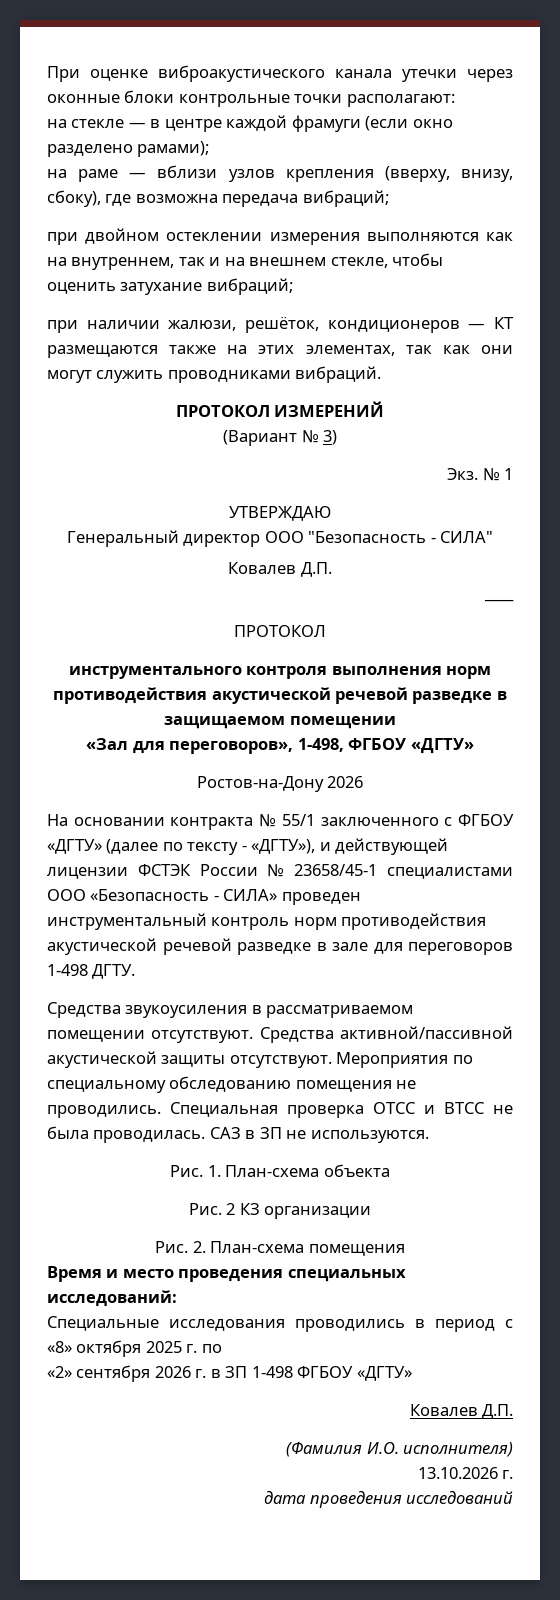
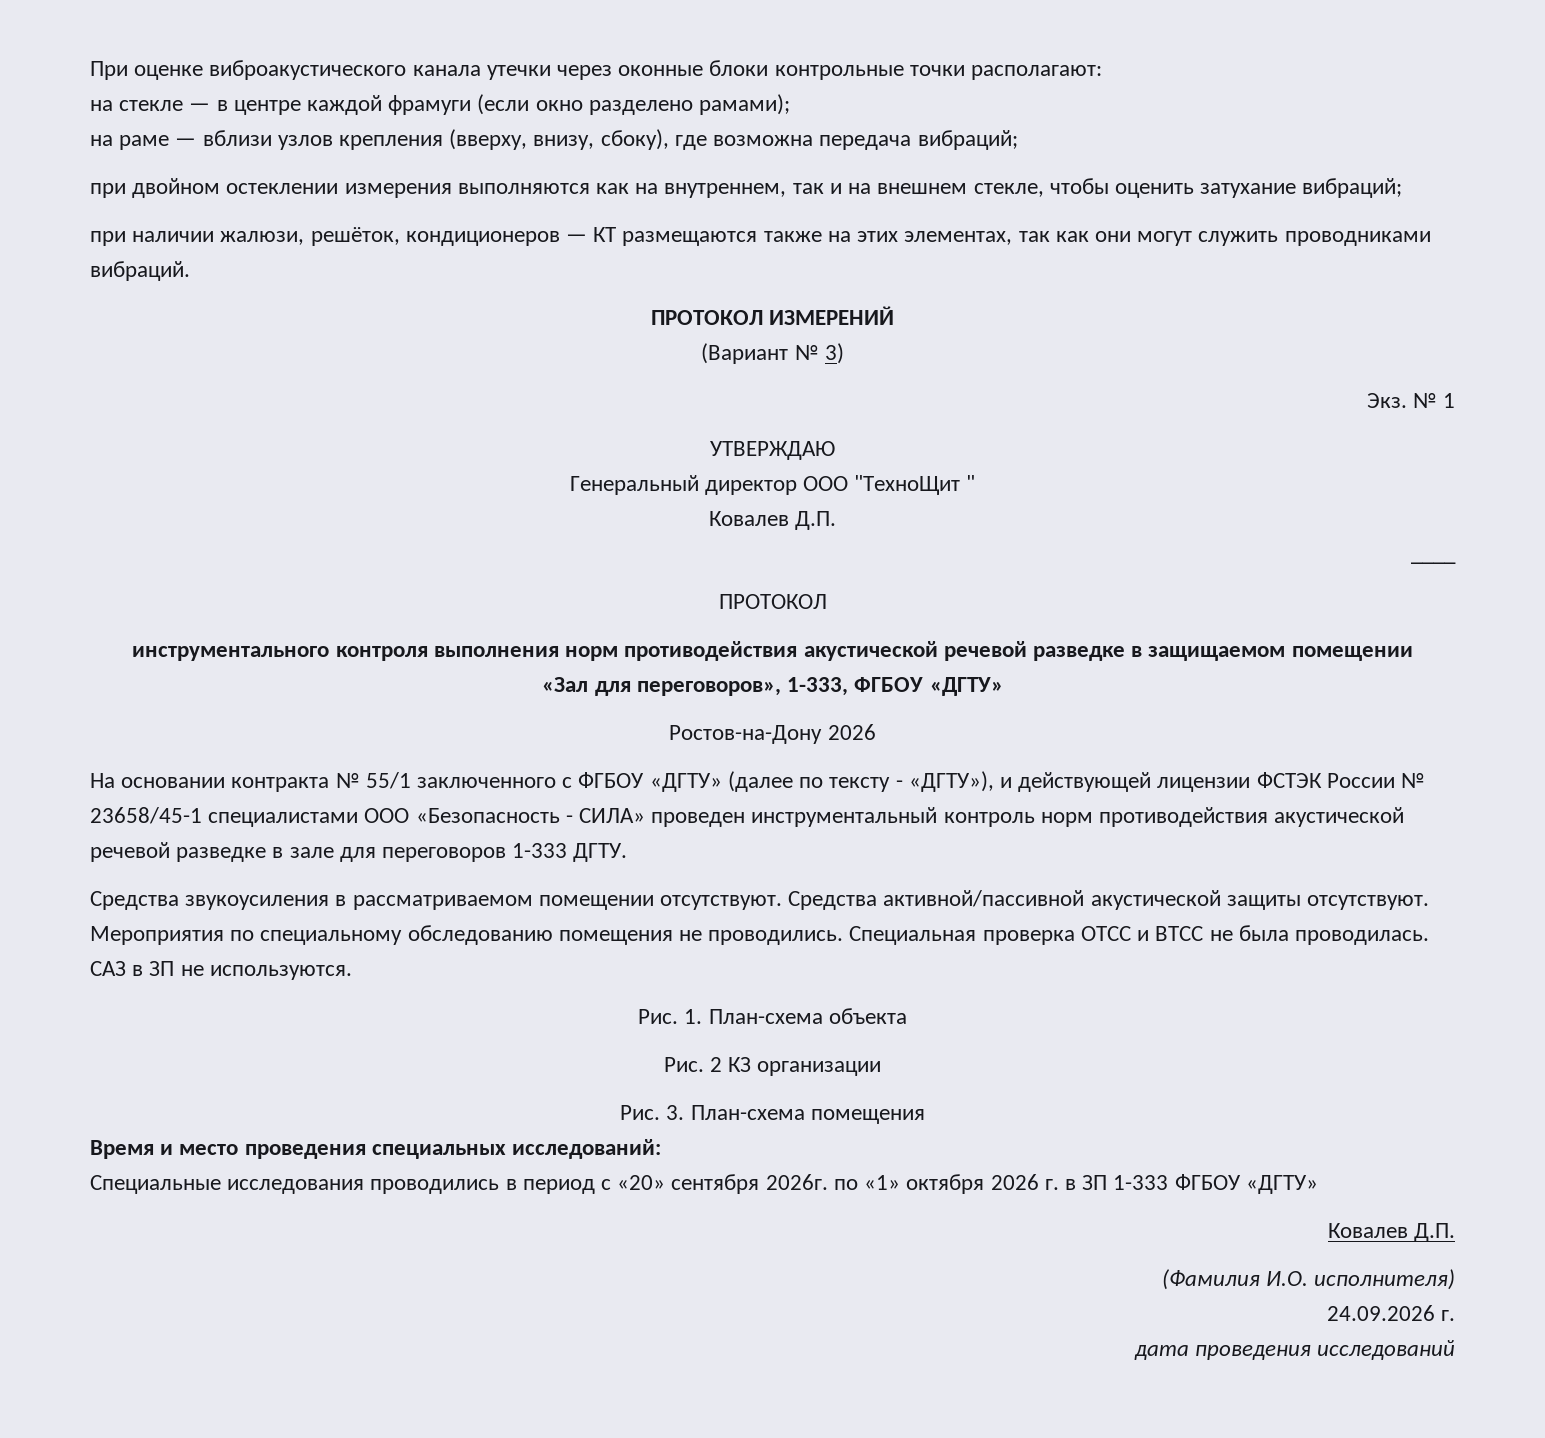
- Генеральный директор ООО "Безопасность - СИЛА"
+ Генеральный директор ООО "ТехноЩит "
- «Зал для переговоров», 1-498, ФГБОУ «ДГТУ»
+ «Зал для переговоров», 1-333, ФГБОУ «ДГТУ»
- На основании контракта № 55/1 заключенного с ФГБОУ «ДГТУ» (далее по тексту - «ДГТУ»), и действующей лицензии ФСТЭК России № 23658/45-1 специалистами ООО «Безопасность - СИЛА» проведен инструментальный контроль норм противодействия акустической речевой разведке в зале для переговоров 1-498 ДГТУ.
+ На основании контракта № 55/1 заключенного с ФГБОУ «ДГТУ» (далее по тексту - «ДГТУ»), и действующей лицензии ФСТЭК России № 23658/45-1 специалистами ООО «Безопасность - СИЛА» проведен инструментальный контроль норм противодействия акустической речевой разведке в зале для переговоров 1-333 ДГТУ.
- Рис. 2. План-схема помещения
+ Рис. 3. План-схема помещения
- Специальные исследования проводились в период с «8» октября 2025 г. по
- «2» сентября 2026 г. в ЗП 1-498 ФГБОУ «ДГТУ»
+ Специальные исследования проводились в период с «20» сентября 2026г. по «1» октября 2026 г. в ЗП 1-333 ФГБОУ «ДГТУ»
- 13.10.2026 г.
+ 24.09.2026 г.

